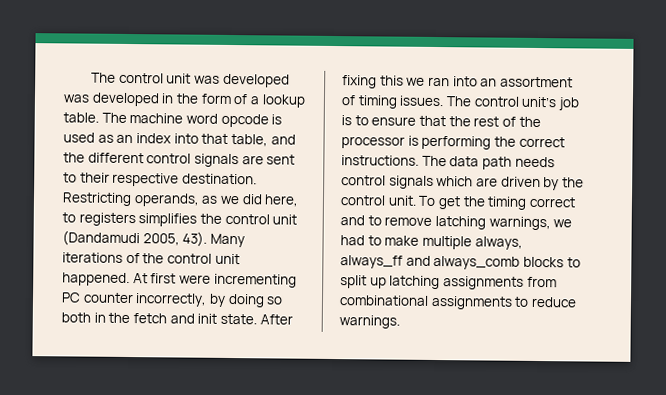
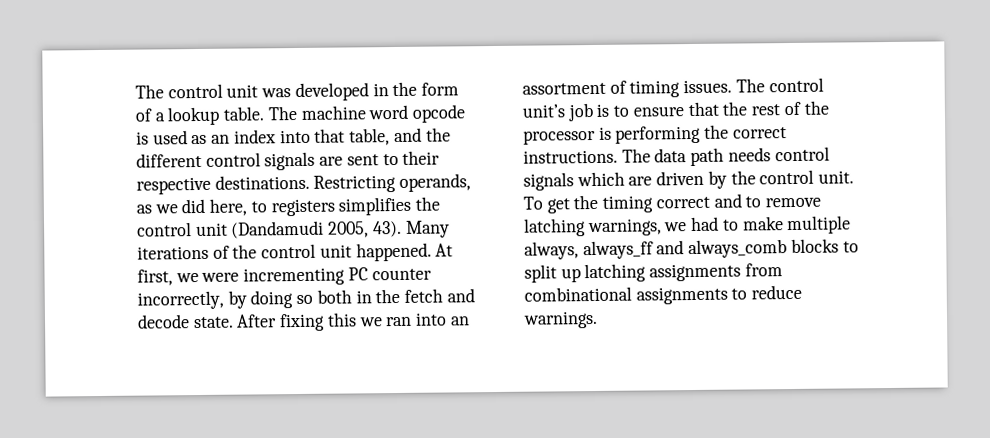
- The control unit was developed was developed in the form of a lookup table.
+ The control unit was developed in the form of a lookup table.
- The machine word opcode is used as an index into that table, and the different control signals are sent to their respective destination.
+ The machine word opcode is used as an index into that table, and the different control signals are sent to their respective destinations.
- At first were incrementing PC counter incorrectly, by doing so both in the fetch and init state.
+ At first, we were incrementing PC counter incorrectly, by doing so both in the fetch and decode state.

